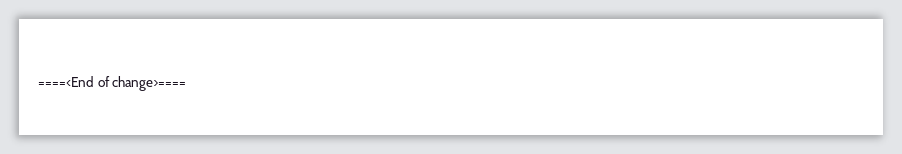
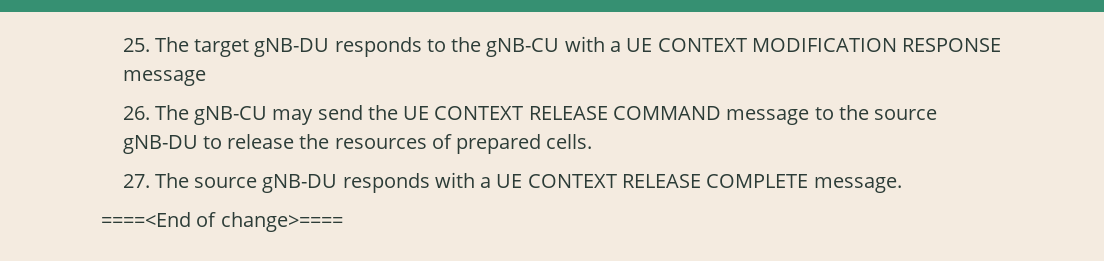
+ 25. The target gNB-DU responds to the gNB-CU with a UE CONTEXT MODIFICATION RESPONSE message
+ 26. The gNB-CU may send the UE CONTEXT RELEASE COMMAND message to the source gNB-DU to release the resources of prepared cells.
+ 27. The source gNB-DU responds with a UE CONTEXT RELEASE COMPLETE message.

